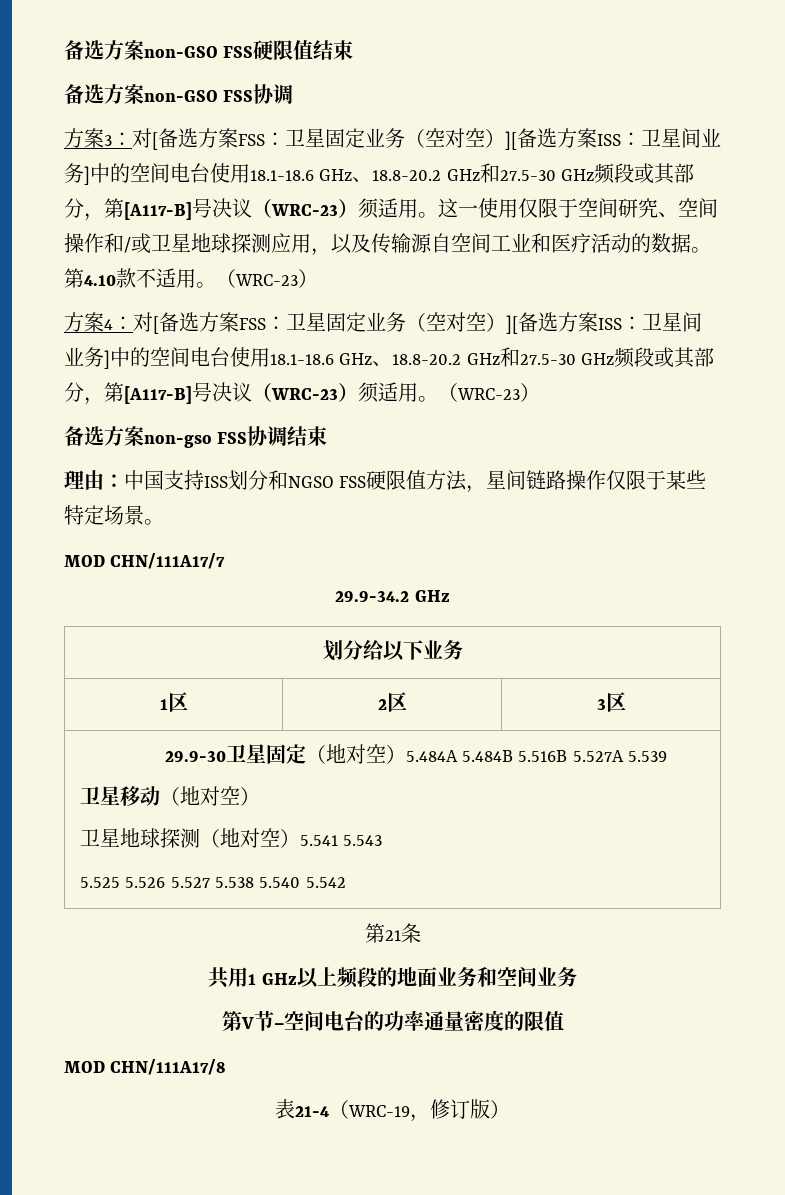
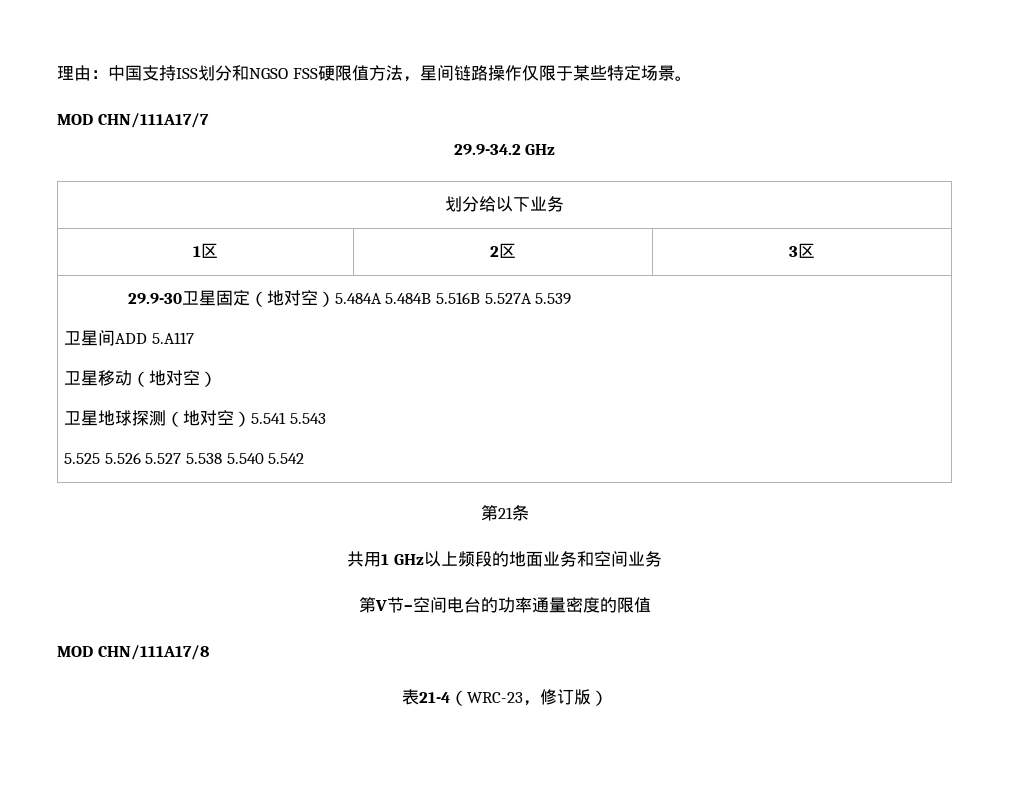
- 备选方案non-GSO FSS硬限值结束
- 备选方案non-GSO FSS协调
- 方案3：对[备选方案FSS：卫星固定业务（空对空）][备选方案ISS：卫星间业务]中的空间电台使用18.1-18.6 GHz、18.8-20.2 GHz和27.5-30 GHz频段或其部分，第[A117-B]号决议（WRC-23）须适用。这一使用仅限于空间研究、空间操作和/或卫星地球探测应用，以及传输源自空间工业和医疗活动的数据。第4.10款不适用。（WRC-23）
- 方案4：对[备选方案FSS：卫星固定业务（空对空）][备选方案ISS：卫星间业务]中的空间电台使用18.1-18.6 GHz、18.8-20.2 GHz和27.5-30 GHz频段或其部分，第[A117-B]号决议（WRC-23）须适用。（WRC-23）
- 备选方案non-gso FSS协调结束
  29.9-30卫星固定（地对空）5.484A 5.484B 5.516B 5.527A 5.539
+ 卫星间ADD 5.A117
- 表21-4（WRC-19，修订版）
+ 表21-4（WRC-23，修订版）

